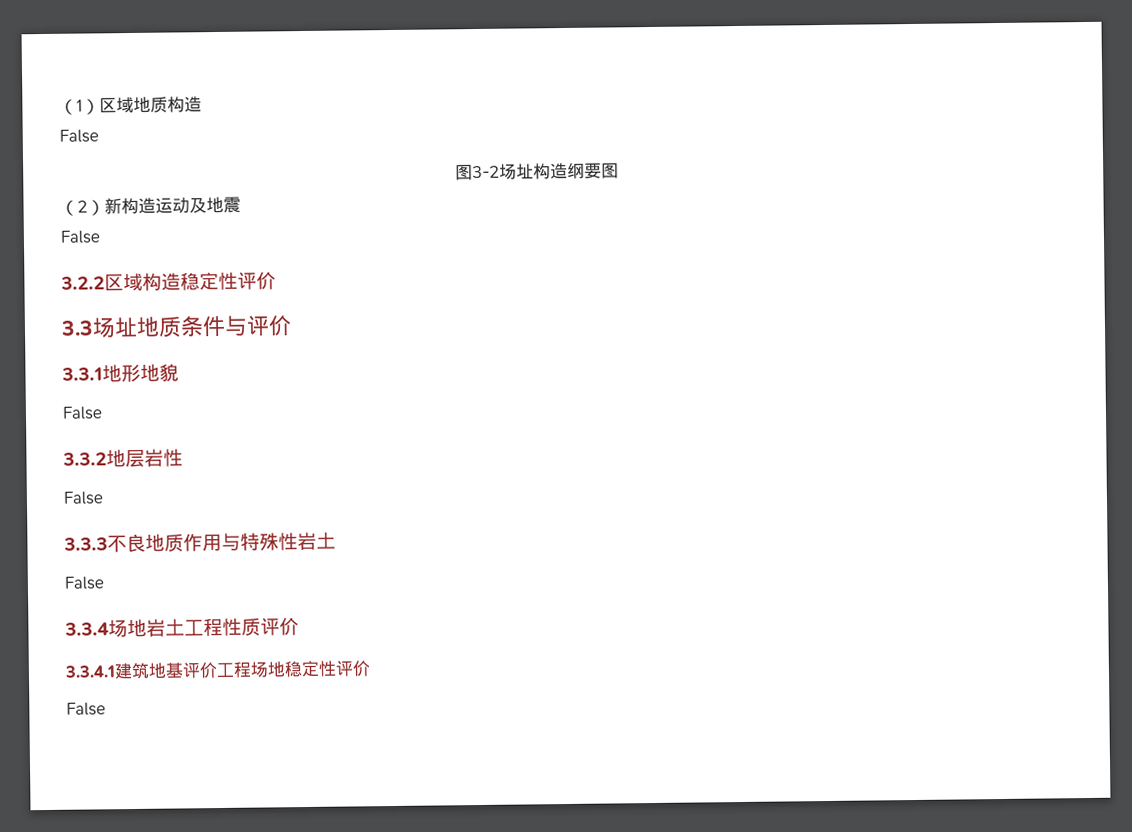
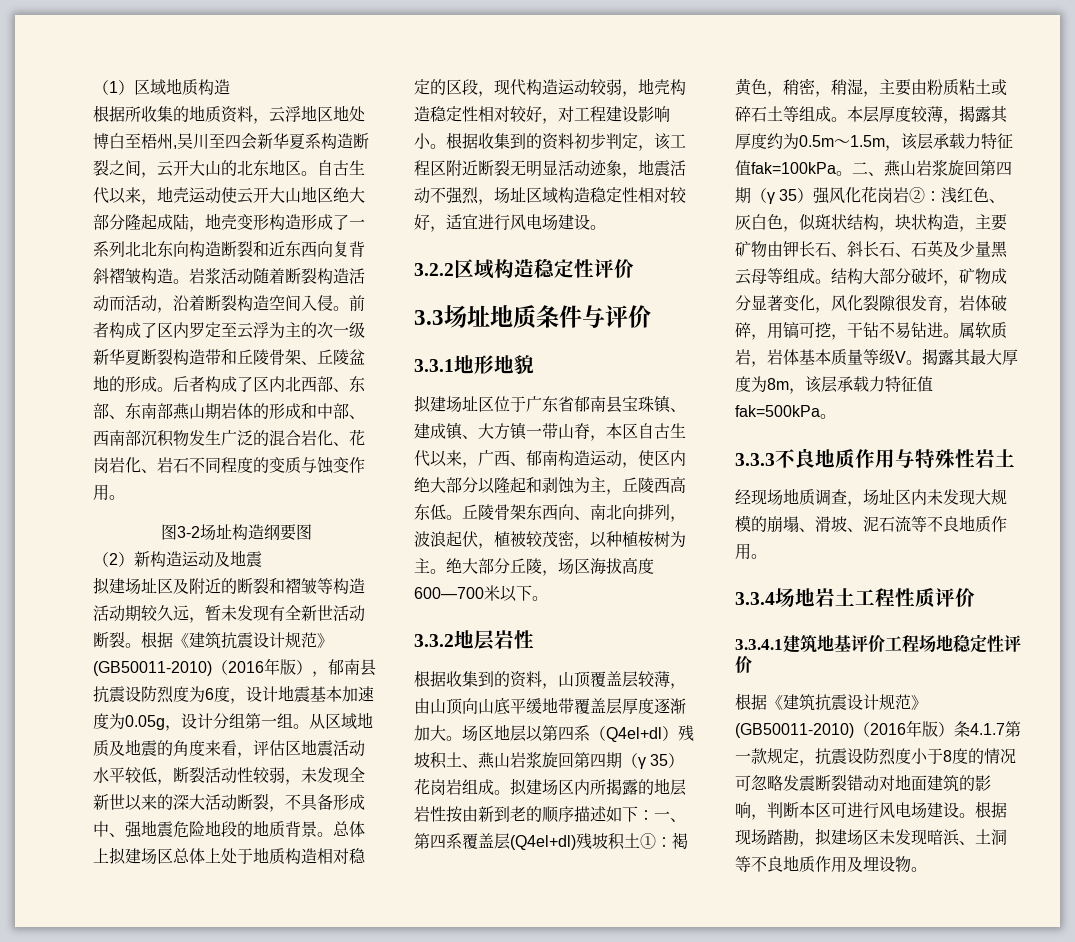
  （1）区域地质构造
- False
+ 根据所收集的地质资料，云浮地区地处博白至梧州,吴川至四会新华夏系构造断裂之间，云开大山的北东地区。自古生代以来，地壳运动使云开大山地区绝大部分隆起成陆，地壳变形构造形成了一系列北北东向构造断裂和近东西向复背斜褶皱构造。岩浆活动随着断裂构造活动而活动，沿着断裂构造空间入侵。前者构成了区内罗定至云浮为主的次一级新华夏断裂构造带和丘陵骨架、丘陵盆地的形成。后者构成了区内北西部、东部、东南部燕山期岩体的形成和中部、西南部沉积物发生广泛的混合岩化、花岗岩化、岩石不同程度的变质与蚀变作用。
  （2）新构造运动及地震
- False
+ 拟建场址区及附近的断裂和褶皱等构造活动期较久远，暂未发现有全新世活动断裂。根据《建筑抗震设计规范》(GB50011-2010)（2016年版），郁南县抗震设防烈度为6度，设计地震基本加速度为0.05g，设计分组第一组。从区域地质及地震的角度来看，评估区地震活动水平较低，断裂活动性较弱，未发现全新世以来的深大活动断裂，不具备形成中、强地震危险地段的地质背景。总体上拟建场区总体上处于地质构造相对稳定的区段，现代构造运动较弱，地壳构造稳定性相对较好，对工程建设影响小。根据收集到的资料初步判定，该工程区附近断裂无明显活动迹象，地震活动不强烈，场址区域构造稳定性相对较好，适宜进行风电场建设。
  3.3.1地形地貌
- False
+ 拟建场址区位于广东省郁南县宝珠镇、建成镇、大方镇一带山脊，本区自古生代以来，广西、郁南构造运动，使区内绝大部分以隆起和剥蚀为主，丘陵西高东低。丘陵骨架东西向、南北向排列，波浪起伏，植被较茂密，以种植桉树为主。绝大部分丘陵，场区海拔高度600—700米以下。
  3.3.2地层岩性
- False
+ 根据收集到的资料，山顶覆盖层较薄，由山顶向山底平缓地带覆盖层厚度逐渐加大。场区地层以第四系（Q4el+dl）残坡积土、燕山岩浆旋回第四期（γ 35）花岗岩组成。拟建场区内所揭露的地层岩性按由新到老的顺序描述如下：一、第四系覆盖层(Q4el+dl)残坡积土①：褐黄色，稍密，稍湿，主要由粉质粘土或碎石土等组成。本层厚度较薄，揭露其厚度约为0.5m～1.5m，该层承载力特征值fak=100kPa。二、燕山岩浆旋回第四期（γ 35）强风化花岗岩②：浅红色、灰白色，似斑状结构，块状构造，主要矿物由钾长石、斜长石、石英及少量黑云母等组成。结构大部分破坏，矿物成分显著变化，风化裂隙很发育，岩体破碎，用镐可挖，干钻不易钻进。属软质岩，岩体基本质量等级V。揭露其最大厚度为8m，该层承载力特征值fak=500kPa。
  3.3.3不良地质作用与特殊性岩土
- False
+ 经现场地质调查，场址区内未发现大规模的崩塌、滑坡、泥石流等不良地质作用。
  3.3.4.1建筑地基评价工程场地稳定性评价
- False
+ 根据《建筑抗震设计规范》(GB50011-2010)（2016年版）条4.1.7第一款规定，抗震设防烈度小于8度的情况可忽略发震断裂错动对地面建筑的影响，判断本区可进行风电场建设。根据现场踏勘，拟建场区未发现暗浜、土洞等不良地质作用及埋设物。

